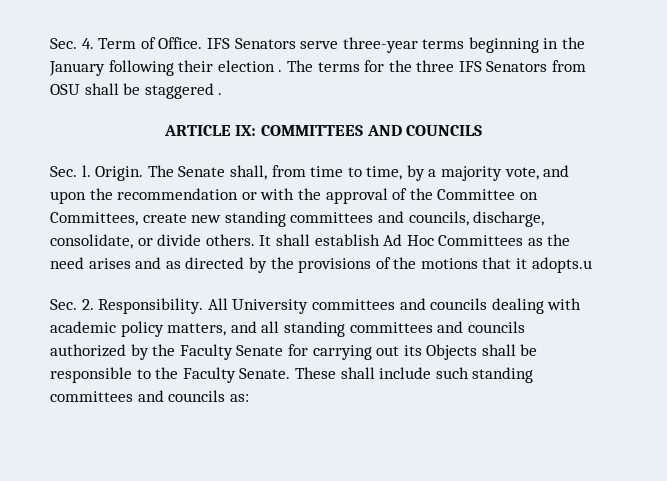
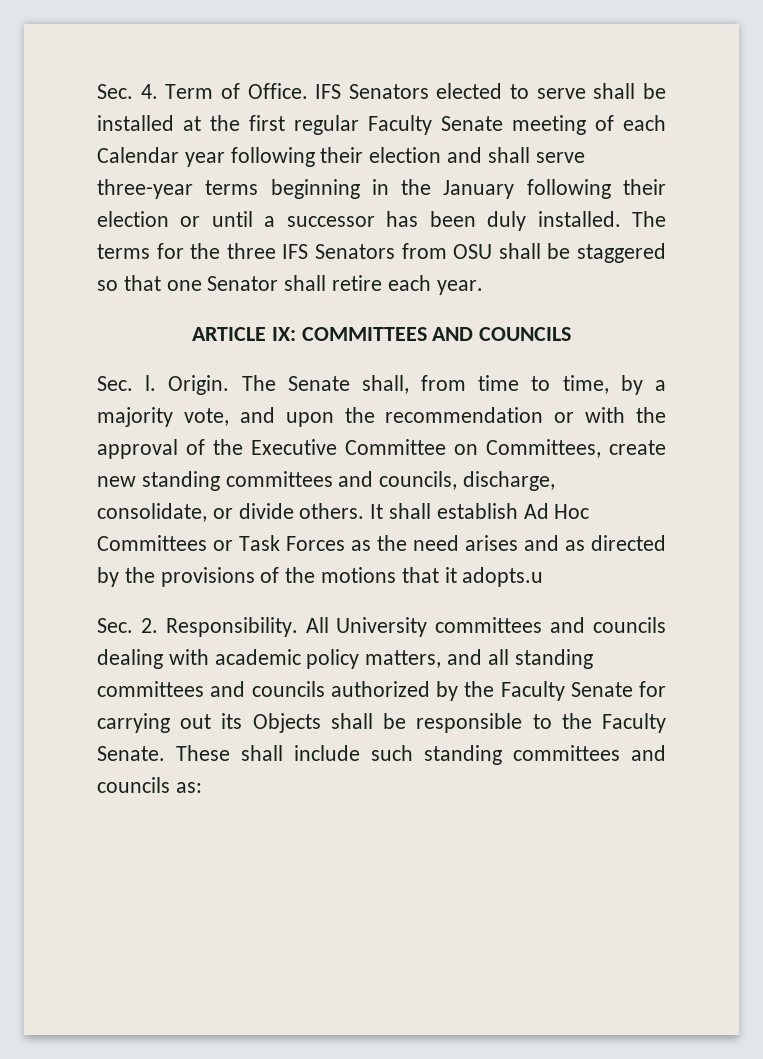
- IFS Senators serve three-year terms beginning in the January following their election .
+ IFS Senators elected to serve shall be installed at the first regular Faculty Senate meeting of each Calendar year following their election and shall serve three-year terms beginning in the January following their election or until a successor has been duly installed.
- The terms for the three IFS Senators from OSU shall be staggered .
+ The terms for the three IFS Senators from OSU shall be staggered so that one Senator shall retire each year.
- The Senate shall, from time to time, by a majority vote, and upon the recommendation or with the approval of the Committee on Committees, create new standing committees and councils, discharge, consolidate, or divide others.
+ The Senate shall, from time to time, by a majority vote, and upon the recommendation or with the approval of the Executive Committee on Committees, create new standing committees and councils, discharge, consolidate, or divide others.
- It shall establish Ad Hoc Committees as the need arises and as directed by the provisions of the motions that it adopts.u
+ It shall establish Ad Hoc Committees or Task Forces as the need arises and as directed by the provisions of the motions that it adopts.u

